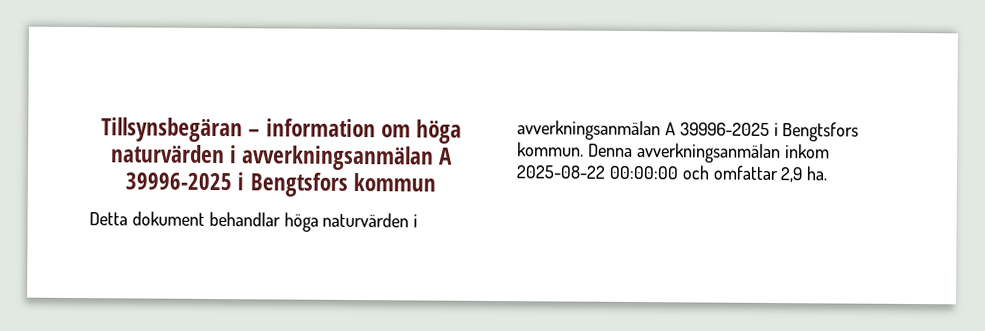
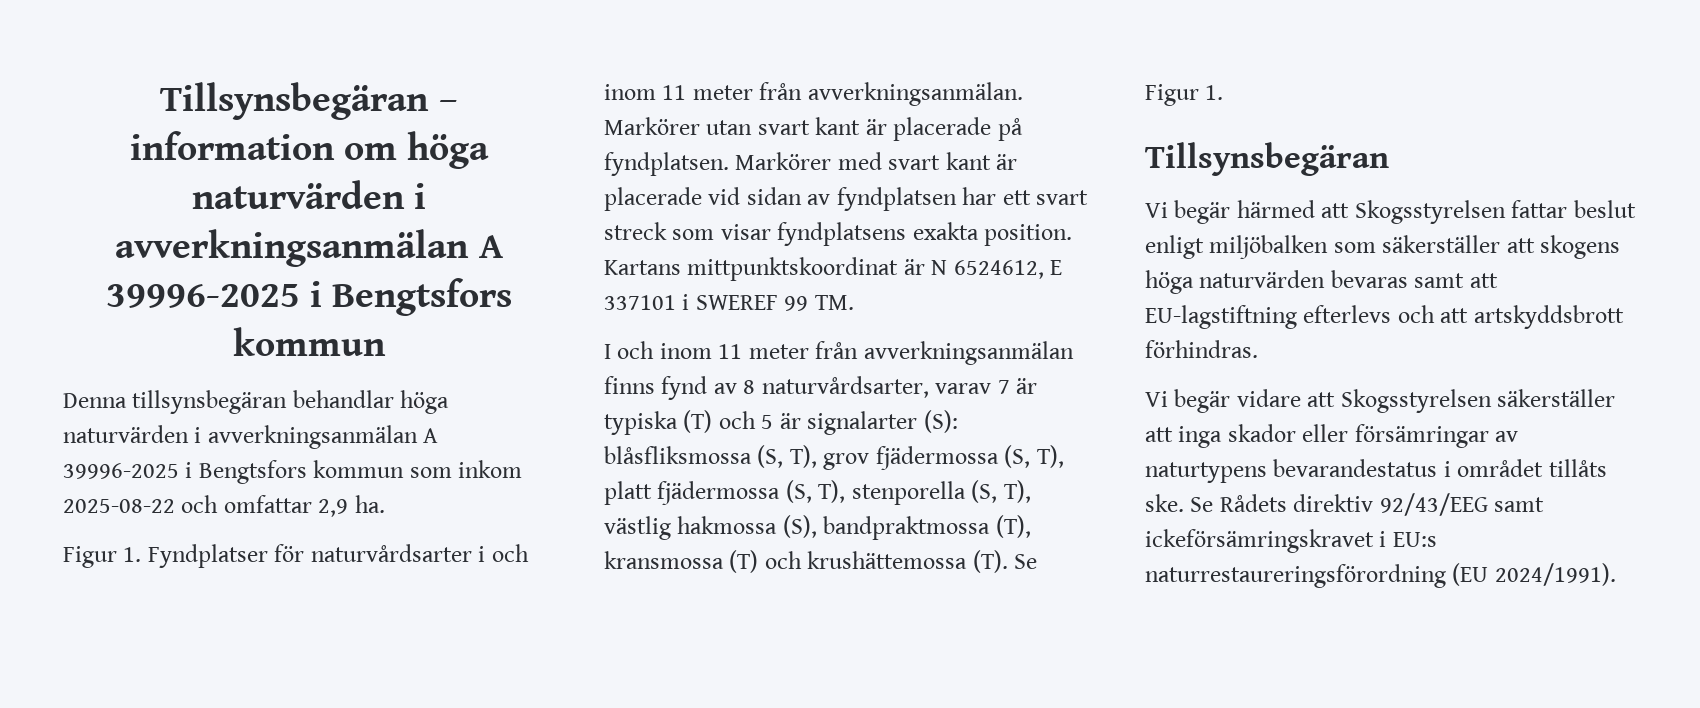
- Detta dokument behandlar höga naturvärden i avverkningsanmälan A 39996-2025 i Bengtsfors kommun. Denna avverkningsanmälan inkom 2025-08-22 00:00:00 och omfattar 2,9 ha.
+ Denna tillsynsbegäran behandlar höga naturvärden i avverkningsanmälan A 39996-2025 i Bengtsfors kommun som inkom 2025-08-22 och omfattar 2,9 ha.
+ Figur 1. Fyndplatser för naturvårdsarter i och inom 11 meter från avverkningsanmälan. Markörer utan svart kant är placerade på fyndplatsen. Markörer med svart kant är placerade vid sidan av fyndplatsen har ett svart streck som visar fyndplatsens exakta position. Kartans mittpunktskoordinat är N 6524612, E 337101 i SWEREF 99 TM.
+ I och inom 11 meter från avverkningsanmälan finns fynd av 8 naturvårdsarter, varav 7 är typiska (T) och 5 är signalarter (S): blåsfliksmossa (S, T), grov fjädermossa (S, T), platt fjädermossa (S, T), stenporella (S, T), västlig hakmossa (S), bandpraktmossa (T), kransmossa (T) och krushättemossa (T). Se Figur 1.
+ Tillsynsbegäran
+ Vi begär härmed att Skogsstyrelsen fattar beslut enligt miljöbalken som säkerställer att skogens höga naturvärden bevaras samt att EU-lagstiftning efterlevs och att artskyddsbrott förhindras.
+ Vi begär vidare att Skogsstyrelsen säkerställer att inga skador eller försämringar av naturtypens bevarandestatus i området tillåts ske. Se Rådets direktiv 92/43/EEG samt ickeförsämringskravet i EU:s naturrestaureringsförordning (EU 2024/1991).

